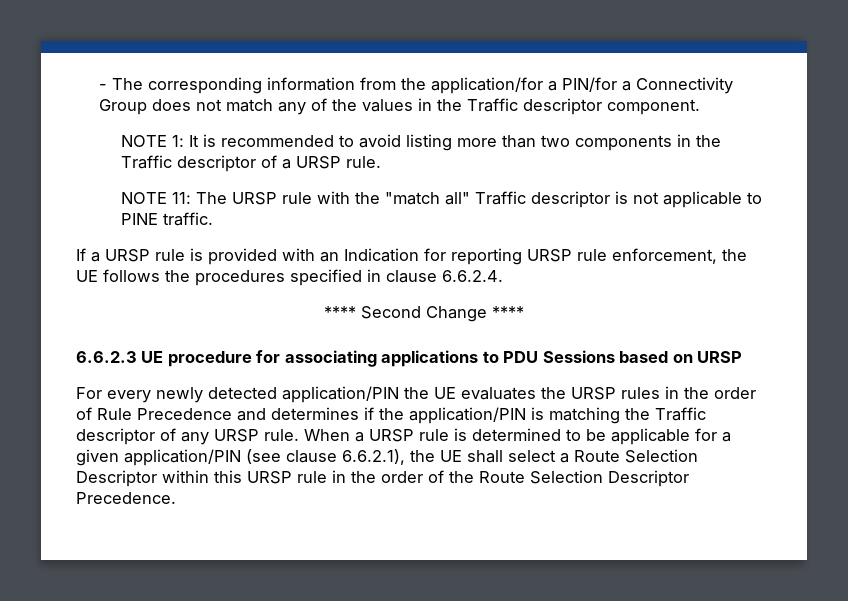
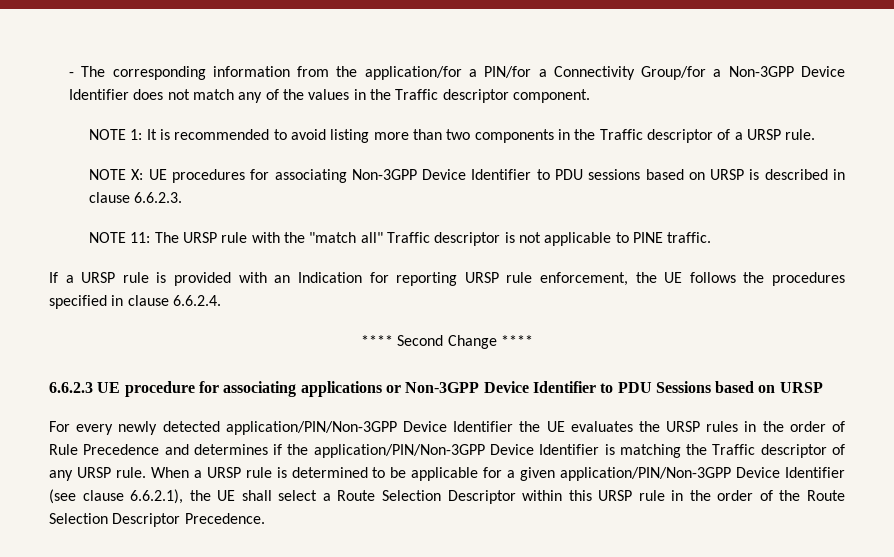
- - The corresponding information from the application/for a PIN/for a Connectivity Group does not match any of the values in the Traffic descriptor component.
+ - The corresponding information from the application/for a PIN/for a Connectivity Group/for a Non-3GPP Device Identifier does not match any of the values in the Traffic descriptor component.
+ NOTE X: UE procedures for associating Non-3GPP Device Identifier to PDU sessions based on URSP is described in clause 6.6.2.3.
- 6.6.2.3 UE procedure for associating applications to PDU Sessions based on URSP
+ 6.6.2.3 UE procedure for associating applications or Non-3GPP Device Identifier to PDU Sessions based on URSP
- For every newly detected application/PIN the UE evaluates the URSP rules in the order of Rule Precedence and determines if the application/PIN is matching the Traffic descriptor of any URSP rule.
+ For every newly detected application/PIN/Non-3GPP Device Identifier the UE evaluates the URSP rules in the order of Rule Precedence and determines if the application/PIN/Non-3GPP Device Identifier is matching the Traffic descriptor of any URSP rule.
- When a URSP rule is determined to be applicable for a given application/PIN (see clause 6.6.2.1), the UE shall select a Route Selection Descriptor within this URSP rule in the order of the Route Selection Descriptor Precedence.
+ When a URSP rule is determined to be applicable for a given application/PIN/Non-3GPP Device Identifier (see clause 6.6.2.1), the UE shall select a Route Selection Descriptor within this URSP rule in the order of the Route Selection Descriptor Precedence.

